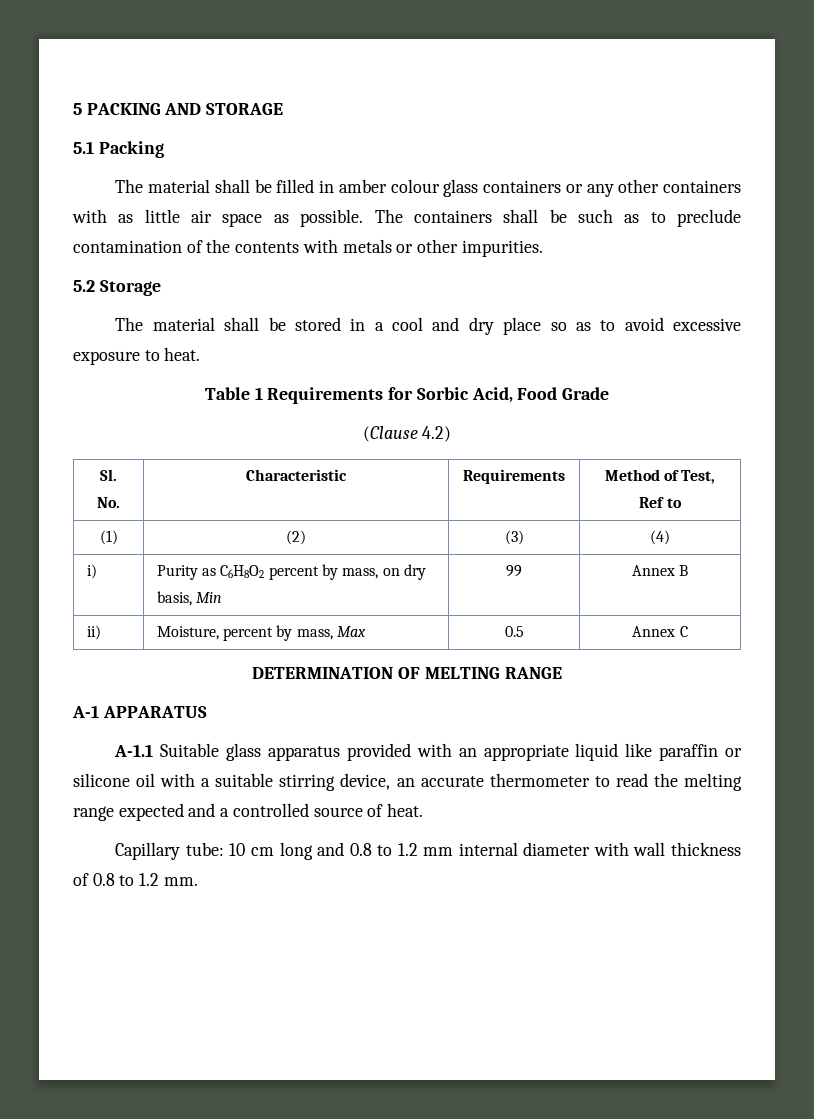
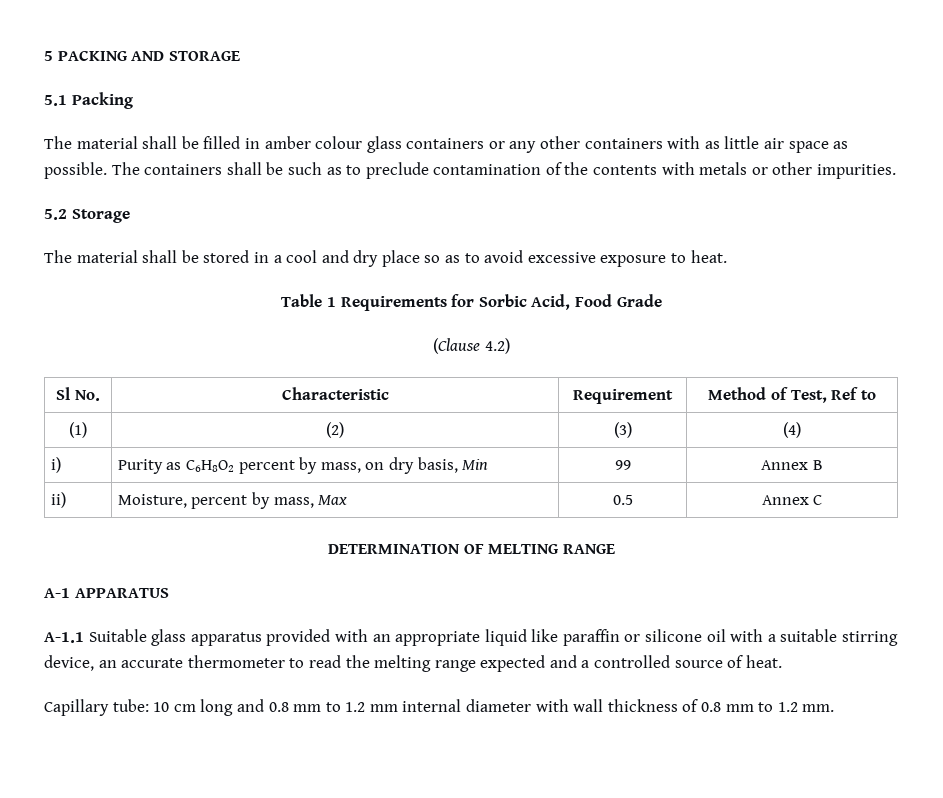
- Sl. No. | Characteristic | Requirements | Method of Test, Ref to
+ Sl No. | Characteristic | Requirement | Method of Test, Ref to
- Capillary tube: 10 cm long and 0.8 to 1.2 mm internal diameter with wall thickness of 0.8 to 1.2 mm.
+ Capillary tube: 10 cm long and 0.8 mm to 1.2 mm internal diameter with wall thickness of 0.8 mm to 1.2 mm.

